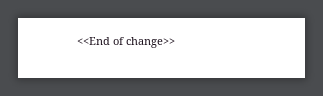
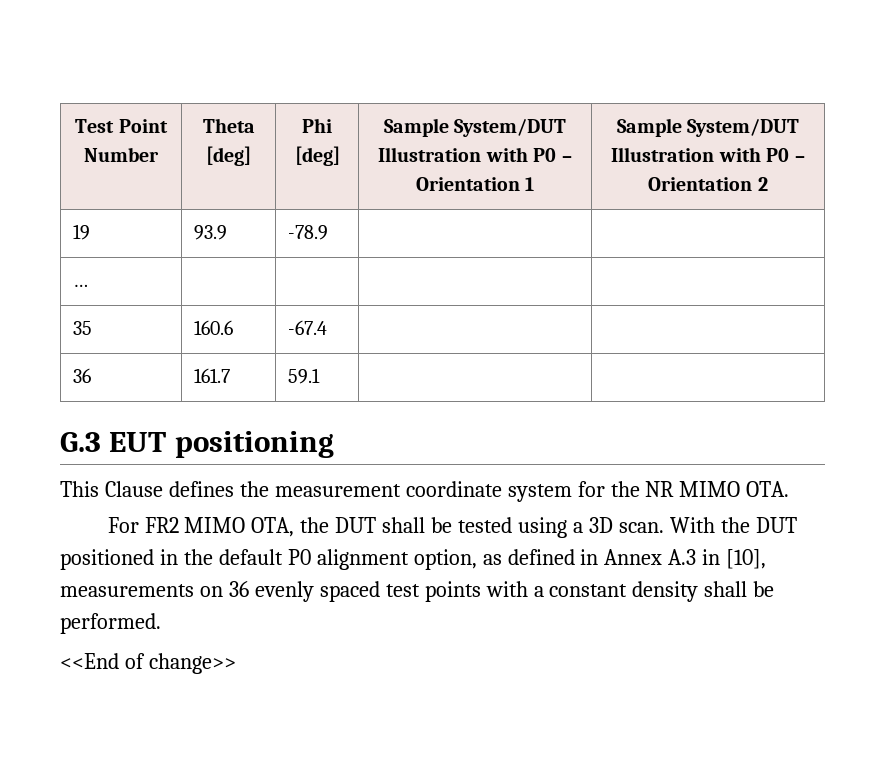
+ Test Point Number | Theta [deg] | Phi [deg] | Sample System/DUT Illustration with P0 – Orientation 1 | Sample System/DUT Illustration with P0 – Orientation 2
+ 19 | 93.9 | -78.9 | |
+ … | | | |
+ 35 | 160.6 | -67.4 | |
+ 36 | 161.7 | 59.1 | |
+ G.3 EUT positioning
+ This Clause defines the measurement coordinate system for the NR MIMO OTA.
+ For FR2 MIMO OTA, the DUT shall be tested using a 3D scan. With the DUT positioned in the default P0 alignment option, as defined in Annex A.3 in [10], measurements on 36 evenly spaced test points with a constant density shall be performed.

